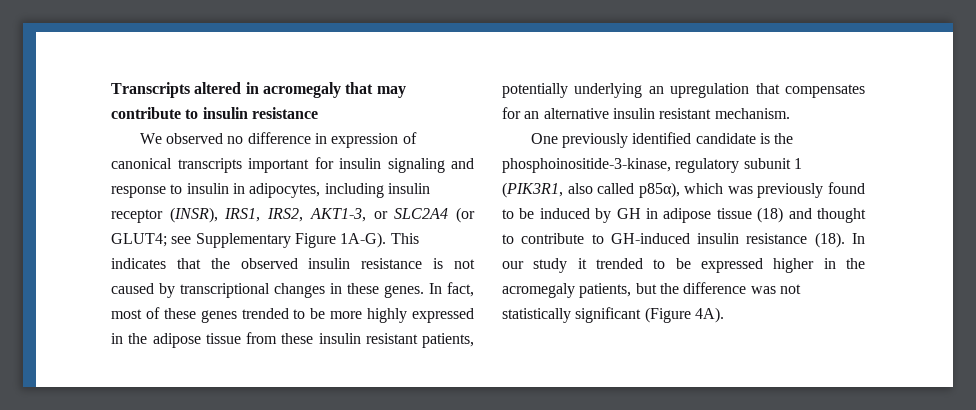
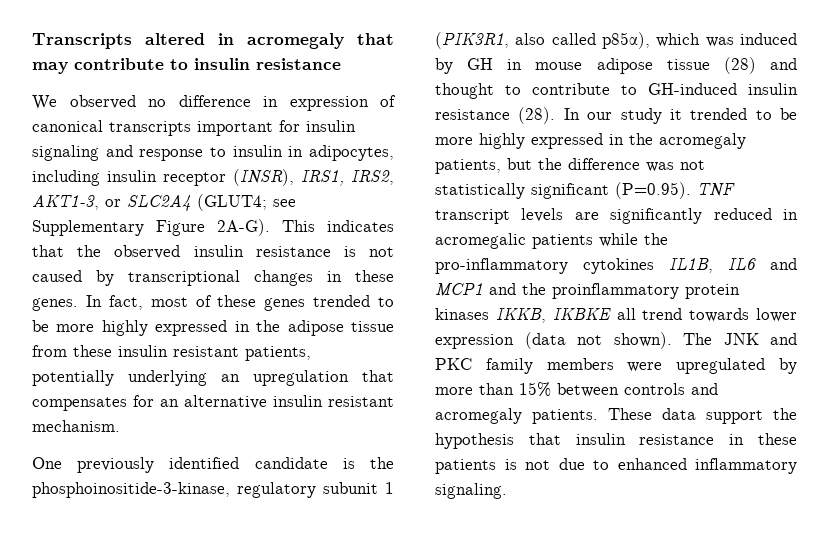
- We observed no difference in expression of canonical transcripts important for insulin signaling and response to insulin in adipocytes, including insulin receptor (INSR), IRS1, IRS2, AKT1-3, or SLC2A4 (or GLUT4; see Supplementary Figure 1A-G).
+ We observed no difference in expression of canonical transcripts important for insulin signaling and response to insulin in adipocytes, including insulin receptor (INSR), IRS1, IRS2, AKT1-3, or SLC2A4 (GLUT4; see Supplementary Figure 2A-G).
- One previously identified candidate is the phosphoinositide-3-kinase, regulatory subunit 1 (PIK3R1, also called p85α), which was previously found to be induced by GH in adipose tissue (18) and thought to contribute to GH-induced insulin resistance (18).
+ One previously identified candidate is the phosphoinositide-3-kinase, regulatory subunit 1 (PIK3R1, also called p85α), which was induced by GH in mouse adipose tissue (28) and thought to contribute to GH-induced insulin resistance (28).
- In our study it trended to be expressed higher in the acromegaly patients, but the difference was not statistically significant (Figure 4A).
+ In our study it trended to be more highly expressed in the acromegaly patients, but the difference was not statistically significant (P=0.95). TNF transcript levels are significantly reduced in acromegalic patients while the pro-inflammatory cytokines IL1B, IL6 and MCP1 and the proinflammatory protein kinases IKKB, IKBKE all trend towards lower expression (data not shown). The JNK and PKC family members were upregulated by more than 15% between controls and acromegaly patients. These data support the hypothesis that insulin resistance in these patients is not due to enhanced inflammatory signaling.

